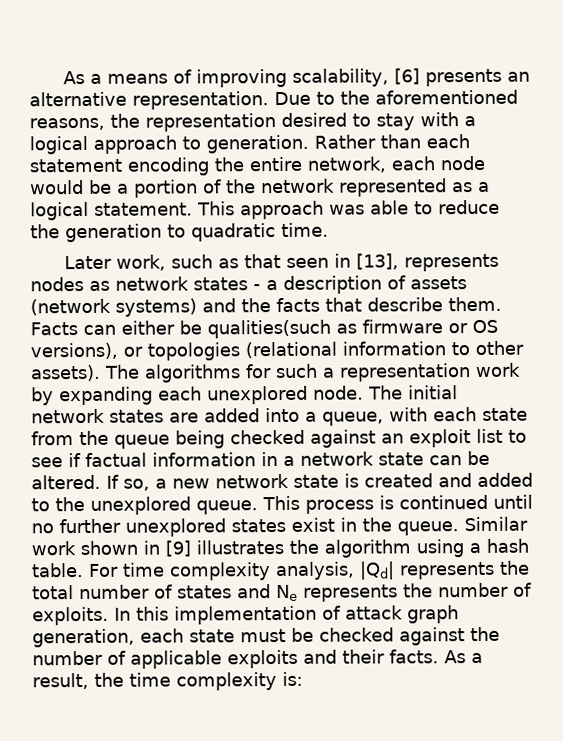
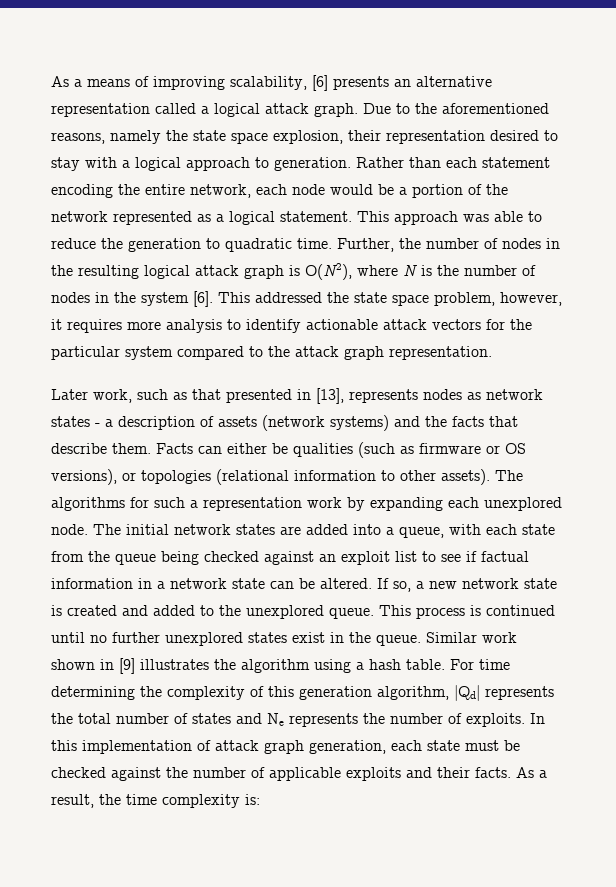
- As a means of improving scalability, [6] presents an alternative representation.
+ As a means of improving scalability, [6] presents an alternative representation called a logical attack graph.
- Due to the aforementioned reasons, the representation desired to stay with a logical approach to generation.
+ Due to the aforementioned reasons, namely the state space explosion, their representation desired to stay with a logical approach to generation.
+ Further, the number of nodes in the resulting logical attack graph is O(N2), where N is the number of nodes in the system [6]. This addressed the state space problem, however, it requires more analysis to identify actionable attack vectors for the particular system compared to the attack graph representation.
- Later work, such as that seen in [13], represents nodes as network states - a description of assets (network systems) and the facts that describe them.
+ Later work, such as that presented in [13], represents nodes as network states - a description of assets (network systems) and the facts that describe them.
- Facts can either be qualities(such as firmware or OS versions), or topologies (relational information to other assets).
+ Facts can either be qualities (such as firmware or OS versions), or topologies (relational information to other assets).
- For time complexity analysis, |Qd| represents the total number of states and Ne represents the number of exploits.
+ For time determining the complexity of this generation algorithm, |Qd| represents the total number of states and Ne represents the number of exploits.

